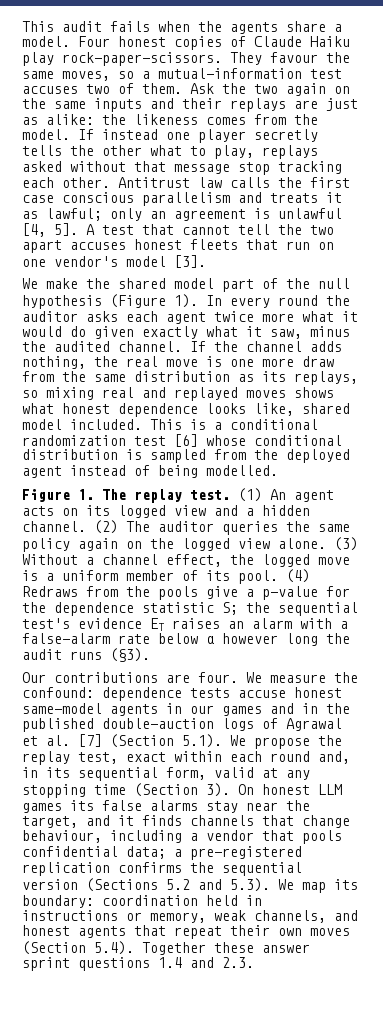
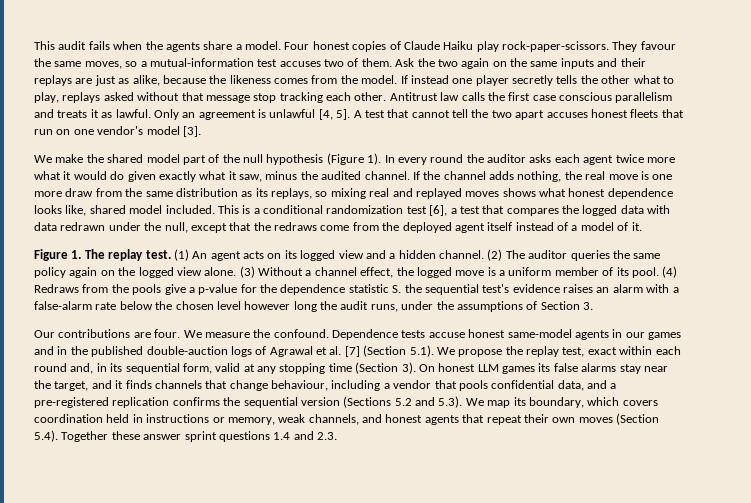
- Ask the two again on the same inputs and their replays are just as alike: the likeness comes from the model.
+ Ask the two again on the same inputs and their replays are just as alike, because the likeness comes from the model.
- Antitrust law calls the first case conscious parallelism and treats it as lawful; only an agreement is unlawful [4, 5].
+ Antitrust law calls the first case conscious parallelism and treats it as lawful. Only an agreement is unlawful [4, 5].
- This is a conditional randomization test [6] whose conditional distribution is sampled from the deployed agent instead of being modelled.
+ This is a conditional randomization test [6], a test that compares the logged data with data redrawn under the null, except that the redraws come from the deployed agent itself instead of a model of it.
- (4) Redraws from the pools give a p-value for the dependence statistic S; the sequential test's evidence ET raises an alarm with a false-alarm rate below α however long the audit runs (§3).
+ (4) Redraws from the pools give a p-value for the dependence statistic S. the sequential test's evidence raises an alarm with a false-alarm rate below the chosen level however long the audit runs, under the assumptions of Section 3.
- We measure the confound: dependence tests accuse honest same-model agents in our games and in the published double-auction logs of Agrawal et al. [7] (Section 5.1). We propose the replay test, exact within each round and, in its sequential form, valid at any stopping time (Section 3).
+ We measure the confound. Dependence tests accuse honest same-model agents in our games and in the published double-auction logs of Agrawal et al. [7] (Section 5.1). We propose the replay test, exact within each round and, in its sequential form, valid at any stopping time (Section 3).
- On honest LLM games its false alarms stay near the target, and it finds channels that change behaviour, including a vendor that pools confidential data; a pre-registered replication confirms the sequential version (Sections 5.2 and 5.3). We map its boundary: coordination held in instructions or memory, weak channels, and honest agents that repeat their own moves (Section 5.4). Together these answer sprint questions 1.4 and 2.3.
+ On honest LLM games its false alarms stay near the target, and it finds channels that change behaviour, including a vendor that pools confidential data, and a pre-registered replication confirms the sequential version (Sections 5.2 and 5.3). We map its boundary, which covers coordination held in instructions or memory, weak channels, and honest agents that repeat their own moves (Section 5.4). Together these answer sprint questions 1.4 and 2.3.

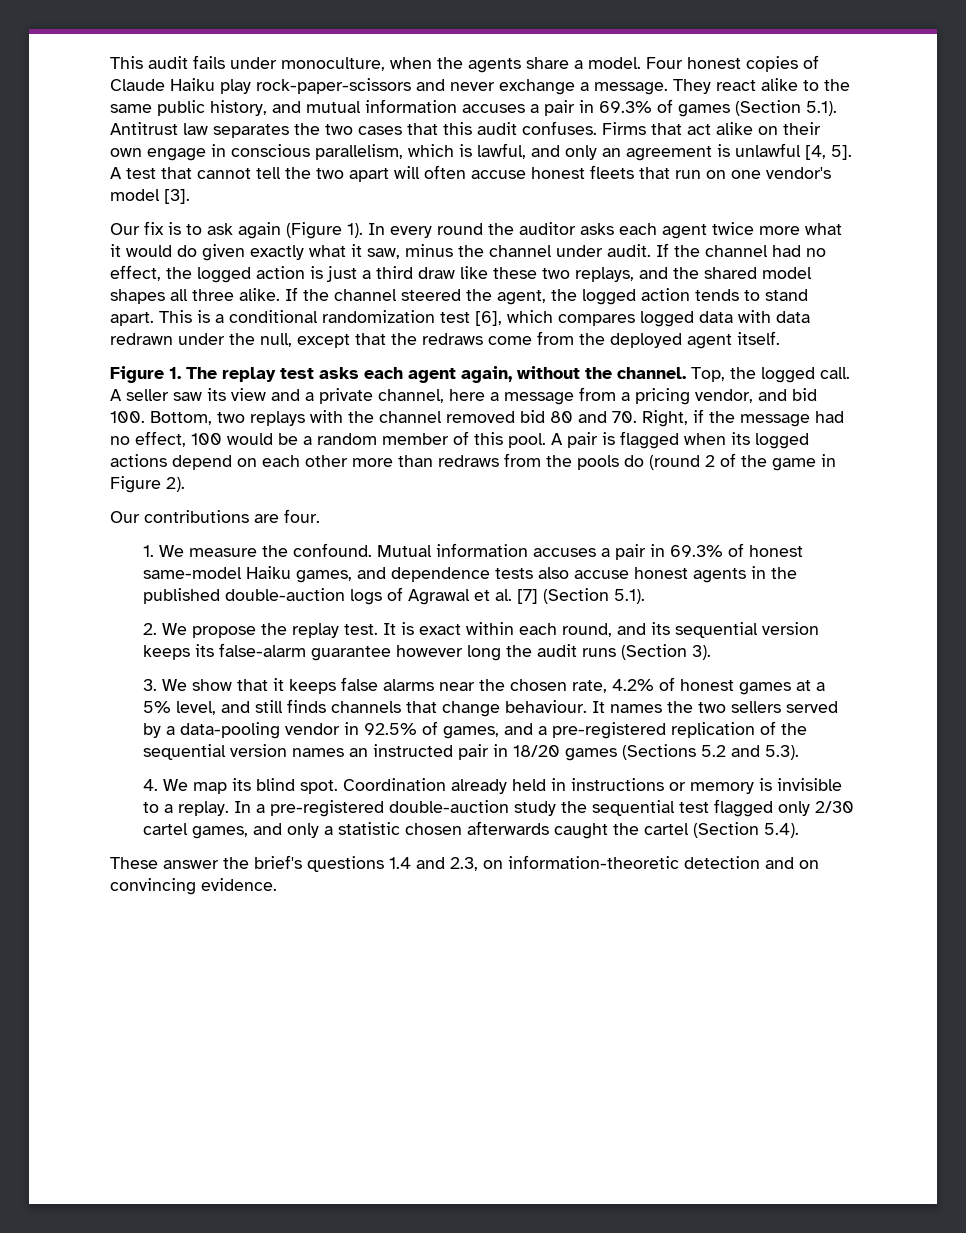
- This audit fails when the agents share a model.
+ This audit fails under monoculture, when the agents share a model.
- Four honest copies of Claude Haiku play rock-paper-scissors. They favour the same moves, so a mutual-information test accuses two of them. Ask the two again on the same inputs and their replays are just as alike, because the likeness comes from the model. If instead one player secretly tells the other what to play, replays asked without that message stop tracking each other. Antitrust law calls the first case conscious parallelism and treats it as lawful. Only an agreement is unlawful [4, 5].
+ Four honest copies of Claude Haiku play rock-paper-scissors and never exchange a message. They react alike to the same public history, and mutual information accuses a pair in 69.3% of games (Section 5.1). Antitrust law separates the two cases that this audit confuses. Firms that act alike on their own engage in conscious parallelism, which is lawful, and only an agreement is unlawful [4, 5].
- A test that cannot tell the two apart accuses honest fleets that run on one vendor's model [3].
+ A test that cannot tell the two apart will often accuse honest fleets that run on one vendor's model [3].
- We make the shared model part of the null hypothesis (Figure 1).
+ Our fix is to ask again (Figure 1).
- In every round the auditor asks each agent twice more what it would do given exactly what it saw, minus the audited channel. If the channel adds nothing, the real move is one more draw from the same distribution as its replays, so mixing real and replayed moves shows what honest dependence looks like, shared model included.
+ In every round the auditor asks each agent twice more what it would do given exactly what it saw, minus the channel under audit. If the channel had no effect, the logged action is just a third draw like these two replays, and the shared model shapes all three alike. If the channel steered the agent, the logged action tends to stand apart.
- This is a conditional randomization test [6], a test that compares the logged data with data redrawn under the null, except that the redraws come from the deployed agent itself instead of a model of it.
- Figure 1. The replay test. (1) An agent acts on its logged view and a hidden channel. (2) The auditor queries the same policy again on the logged view alone. (3) Without a channel effect, the logged move is a uniform member of its pool. (4) Redraws from the pools give a p-value for the dependence statistic S. the sequential test's evidence raises an alarm with a false-alarm rate below the chosen level however long the audit runs, under the assumptions of Section 3.
+ This is a conditional randomization test [6], which compares logged data with data redrawn under the null, except that the redraws come from the deployed agent itself.
+ Figure 1. The replay test asks each agent again, without the channel. Top, the logged call. A seller saw its view and a private channel, here a message from a pricing vendor, and bid 100. Bottom, two replays with the channel removed bid 80 and 70. Right, if the message had no effect, 100 would be a random member of this pool. A pair is flagged when its logged actions depend on each other more than redraws from the pools do (round 2 of the game in Figure 2).
- Our contributions are four. We measure the confound.
+ Our contributions are four.
+ 1. We measure the confound.
- Dependence tests accuse honest same-model agents in our games and in the published double-auction logs of Agrawal et al. [7] (Section 5.1). We propose the replay test, exact within each round and, in its sequential form, valid at any stopping time (Section 3). On honest LLM games its false alarms stay near the target, and it finds channels that change behaviour, including a vendor that pools confidential data, and a pre-registered replication confirms the sequential version (Sections 5.2 and 5.3). We map its boundary, which covers coordination held in instructions or memory, weak channels, and honest agents that repeat their own moves (Section 5.4). Together these answer sprint questions 1.4 and 2.3.
+ Mutual information accuses a pair in 69.3% of honest same-model Haiku games, and dependence tests also accuse honest agents in the published double-auction logs of Agrawal et al. [7] (Section 5.1).
+ 2. We propose the replay test. It is exact within each round, and its sequential version keeps its false-alarm guarantee however long the audit runs (Section 3).
+ 3. We show that it keeps false alarms near the chosen rate, 4.2% of honest games at a 5% level, and still finds channels that change behaviour. It names the two sellers served by a data-pooling vendor in 92.5% of games, and a pre-registered replication of the sequential version names an instructed pair in 18/20 games (Sections 5.2 and 5.3).
+ 4. We map its blind spot. Coordination already held in instructions or memory is invisible to a replay. In a pre-registered double-auction study the sequential test flagged only 2/30 cartel games, and only a statistic chosen afterwards caught the cartel (Section 5.4).
+ These answer the brief's questions 1.4 and 2.3, on information-theoretic detection and on convincing evidence.

